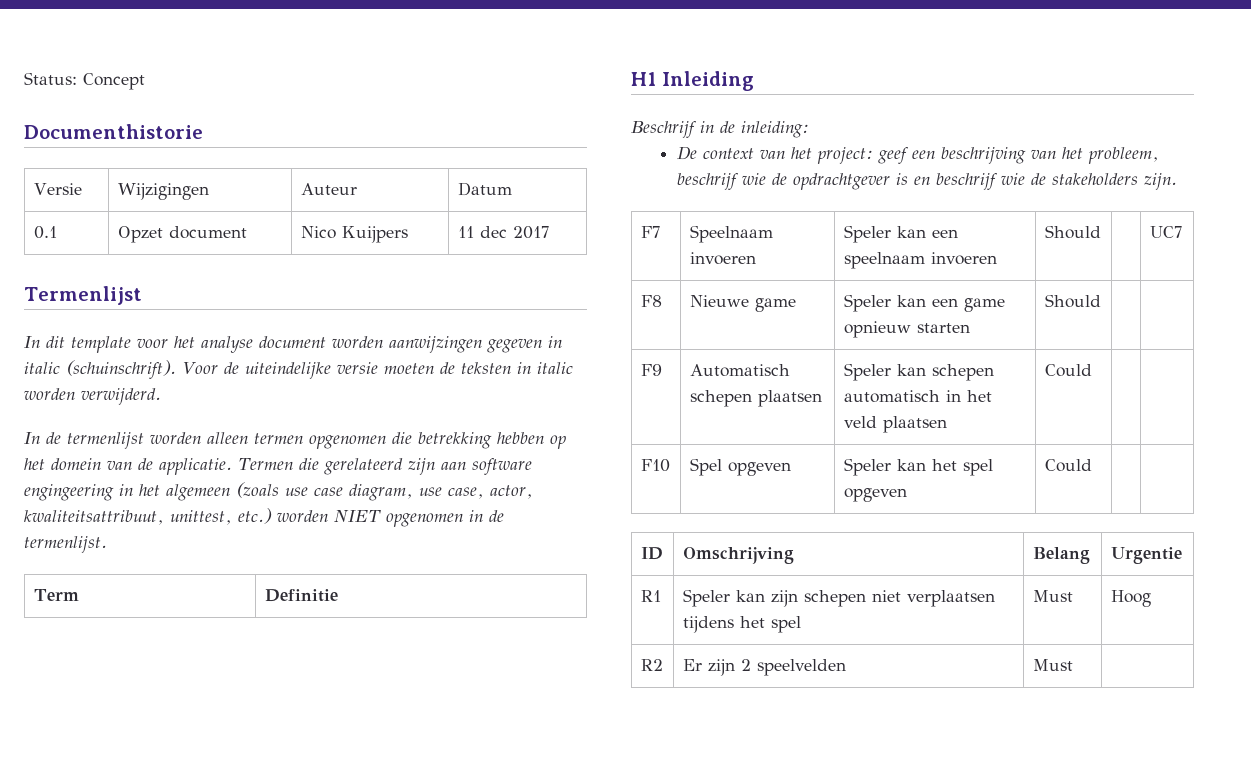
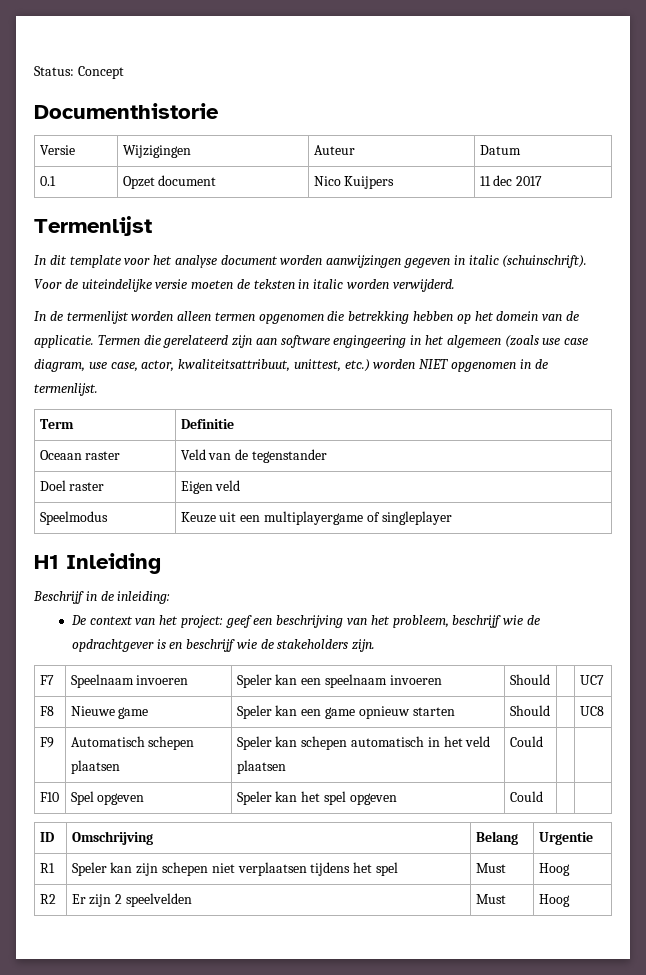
+ Oceaan raster | Veld van de tegenstander
+ Doel raster | Eigen veld
+ Speelmodus | Keuze uit een multiplayergame of singleplayer
- F8 | Nieuwe game | Speler kan een game opnieuw starten | Should | |
+ F8 | Nieuwe game | Speler kan een game opnieuw starten | Should | | UC8
- R2 | Er zijn 2 speelvelden | Must |
+ R2 | Er zijn 2 speelvelden | Must | Hoog

